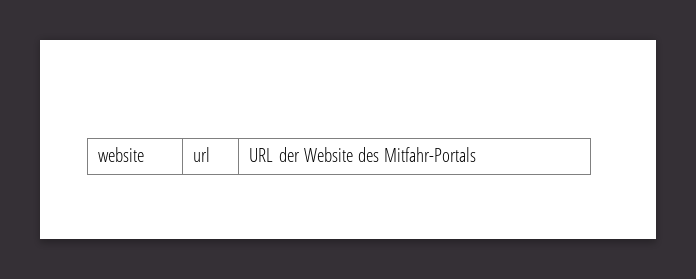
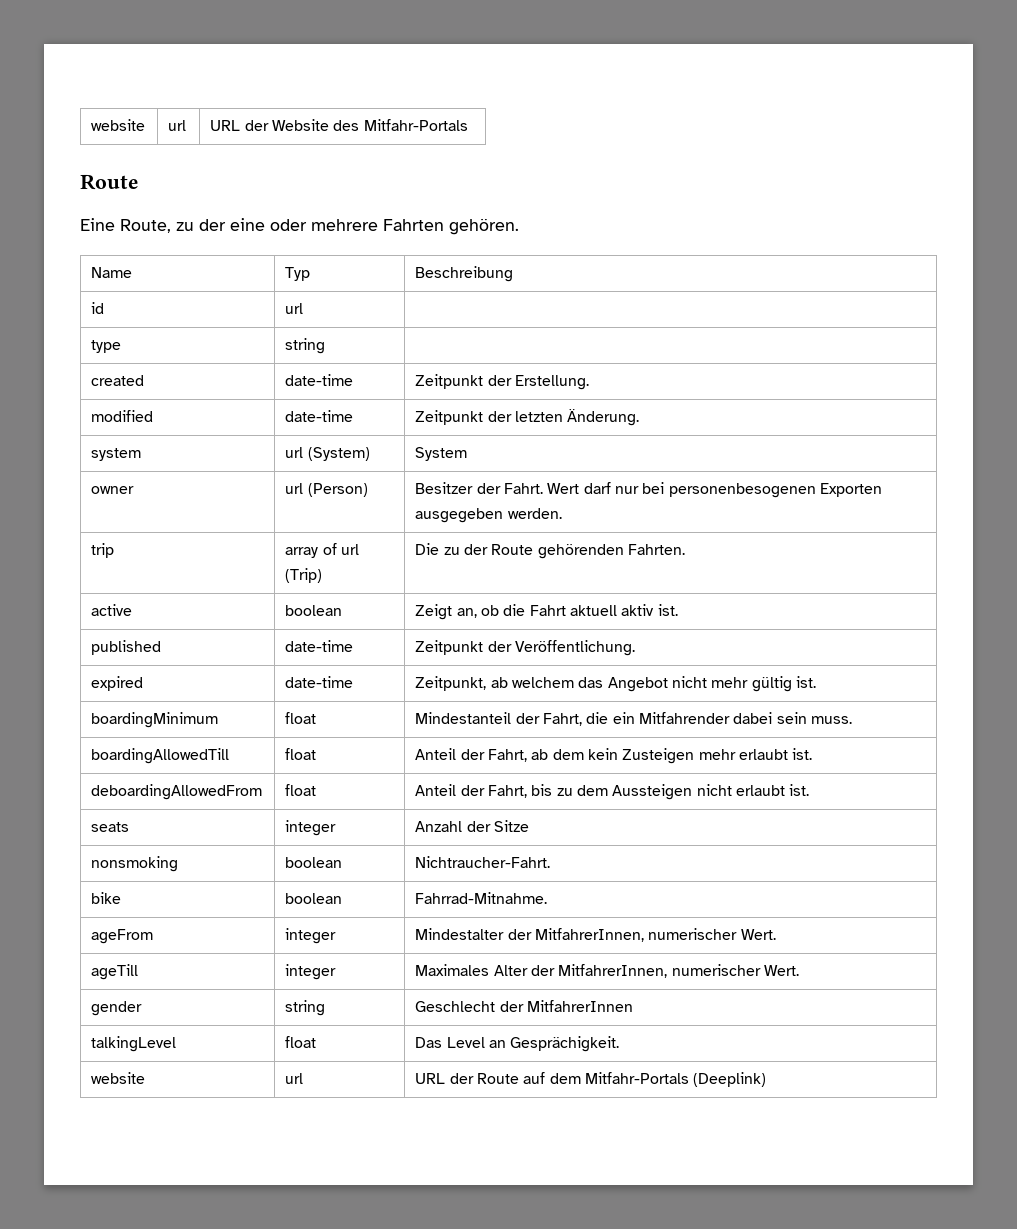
  website | url | URL der Website des Mitfahr-Portals
+ Route
+ Eine Route, zu der eine oder mehrere Fahrten gehören.
+ Name | Typ | Beschreibung
+ id | url |
+ type | string |
+ created | date-time | Zeitpunkt der Erstellung.
+ modified | date-time | Zeitpunkt der letzten Änderung.
+ system | url (System) | System
+ owner | url (Person) | Besitzer der Fahrt. Wert darf nur bei personenbesogenen Exporten ausgegeben werden.
+ trip | array of url (Trip) | Die zu der Route gehörenden Fahrten.
+ active | boolean | Zeigt an, ob die Fahrt aktuell aktiv ist.
+ published | date-time | Zeitpunkt der Veröffentlichung.
+ expired | date-time | Zeitpunkt, ab welchem das Angebot nicht mehr gültig ist.
+ boardingMinimum | float | Mindestanteil der Fahrt, die ein Mitfahrender dabei sein muss.
+ boardingAllowedTill | float | Anteil der Fahrt, ab dem kein Zusteigen mehr erlaubt ist.
+ deboardingAllowedFrom | float | Anteil der Fahrt, bis zu dem Aussteigen nicht erlaubt ist.
+ seats | integer | Anzahl der Sitze
+ nonsmoking | boolean | Nichtraucher-Fahrt.
+ bike | boolean | Fahrrad-Mitnahme.
+ ageFrom | integer | Mindestalter der MitfahrerInnen, numerischer Wert.
+ ageTill | integer | Maximales Alter der MitfahrerInnen, numerischer Wert.
+ gender | string | Geschlecht der MitfahrerInnen
+ talkingLevel | float | Das Level an Gesprächigkeit.
+ website | url | URL der Route auf dem Mitfahr-Portals (Deeplink)

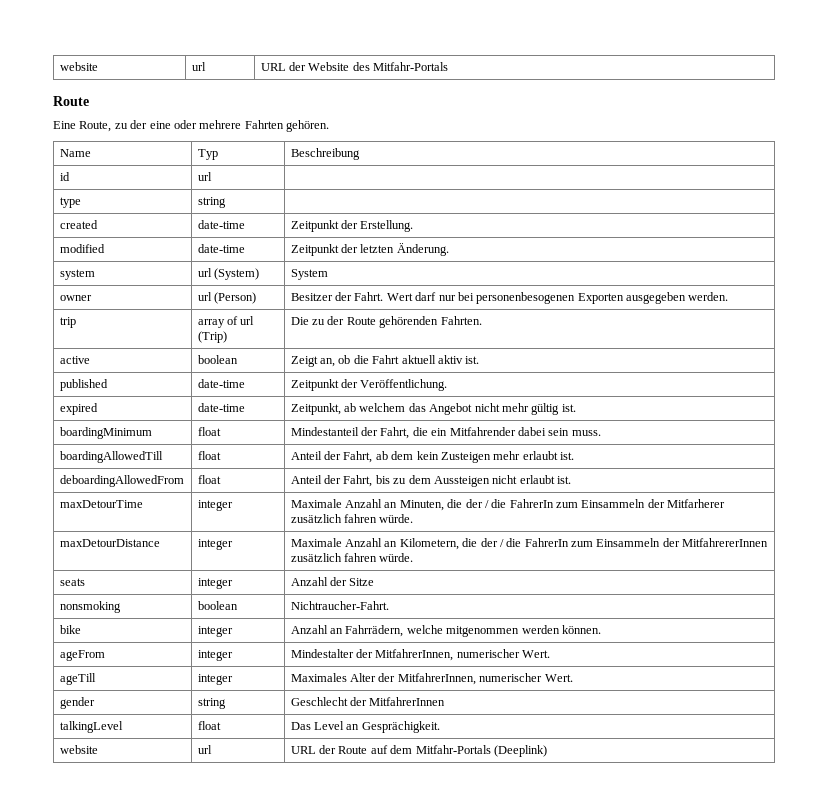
+ maxDetourTime | integer | Maximale Anzahl an Minuten, die der / die FahrerIn zum Einsammeln der Mitfarherer zusätzlich fahren würde.
+ maxDetourDistance | integer | Maximale Anzahl an Kilometern, die der / die FahrerIn zum Einsammeln der MitfahrererInnen zusätzlich fahren würde.
- bike | boolean | Fahrrad-Mitnahme.
+ bike | integer | Anzahl an Fahrrädern, welche mitgenommen werden können.

